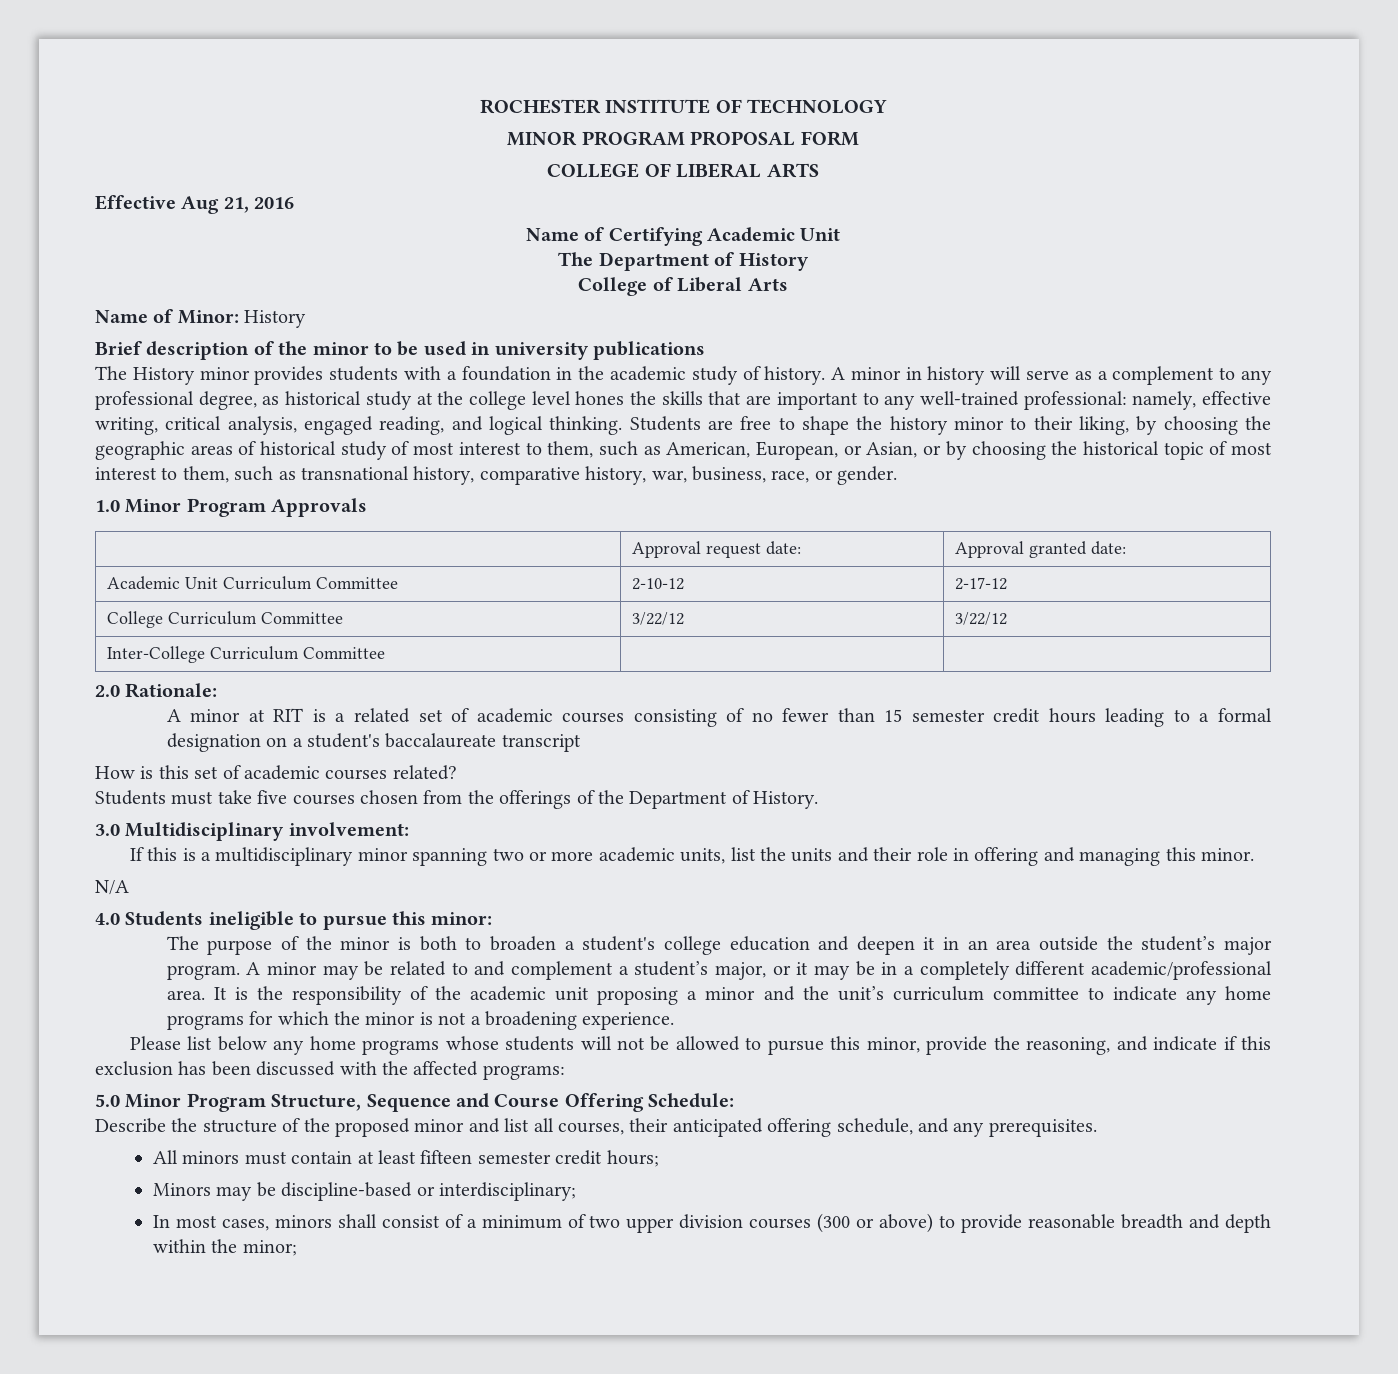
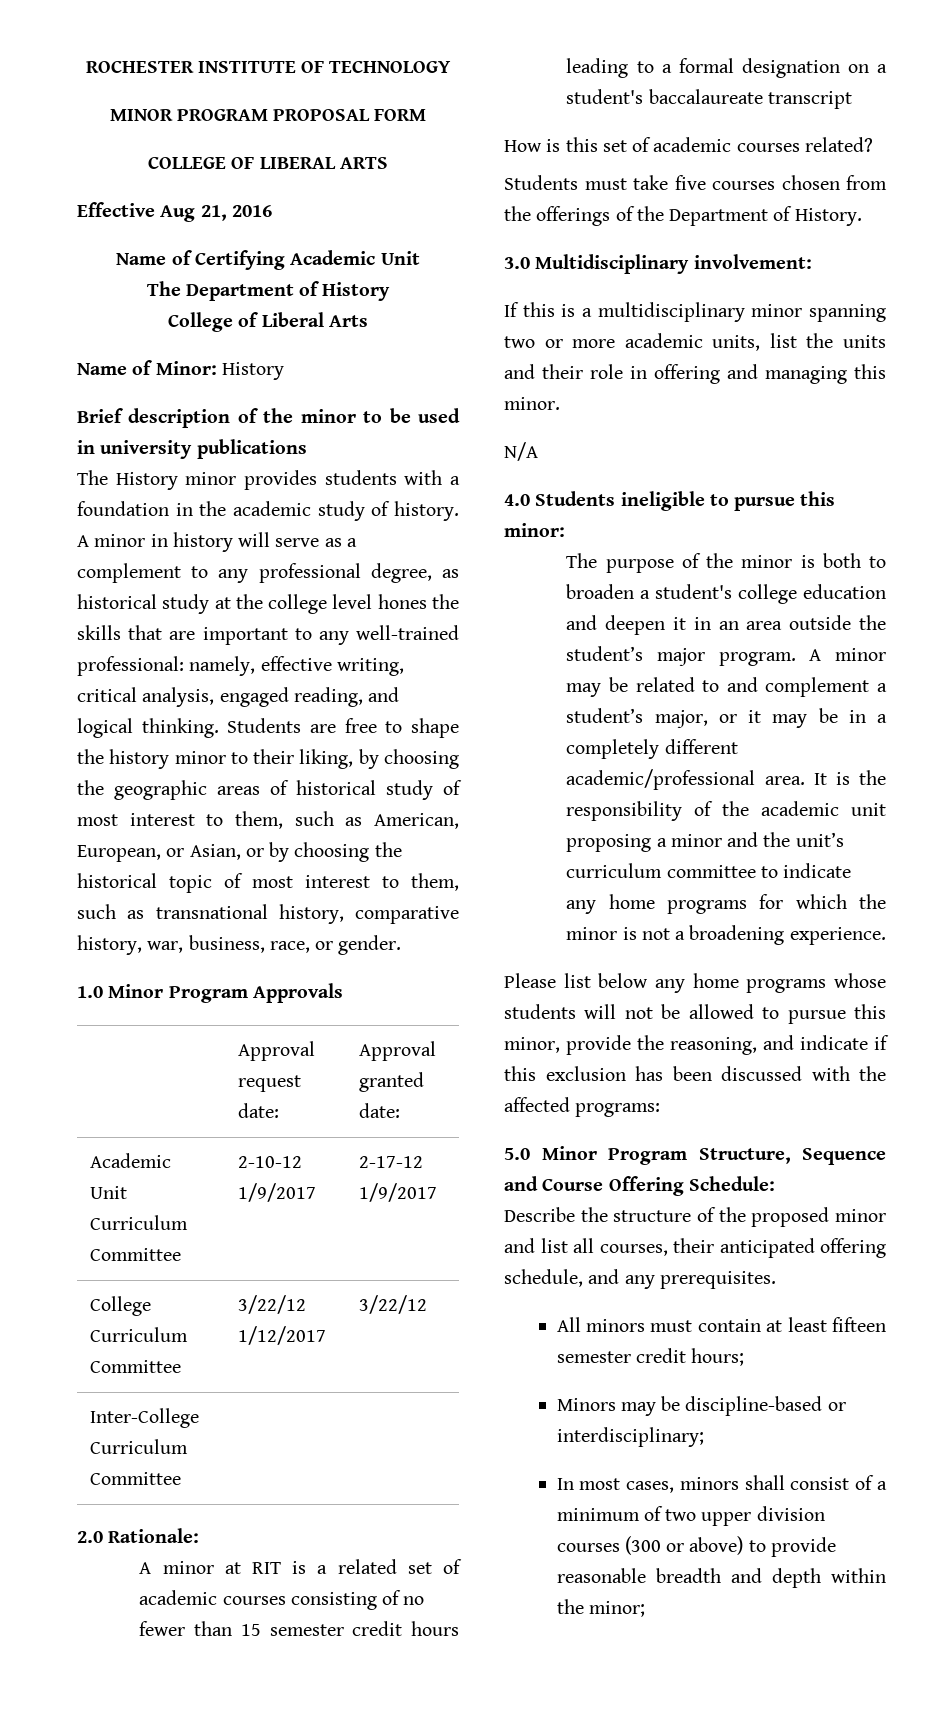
- Academic Unit Curriculum Committee | 2-10-12 | 2-17-12
+ Academic Unit Curriculum Committee | 2-10-12 1/9/2017 | 2-17-12 1/9/2017
- College Curriculum Committee | 3/22/12 | 3/22/12
+ College Curriculum Committee | 3/22/12 1/12/2017 | 3/22/12

